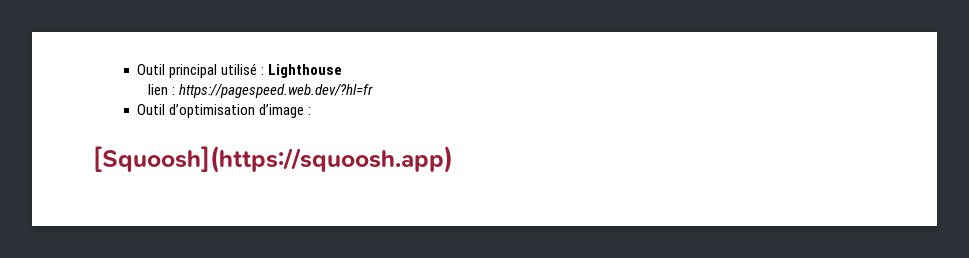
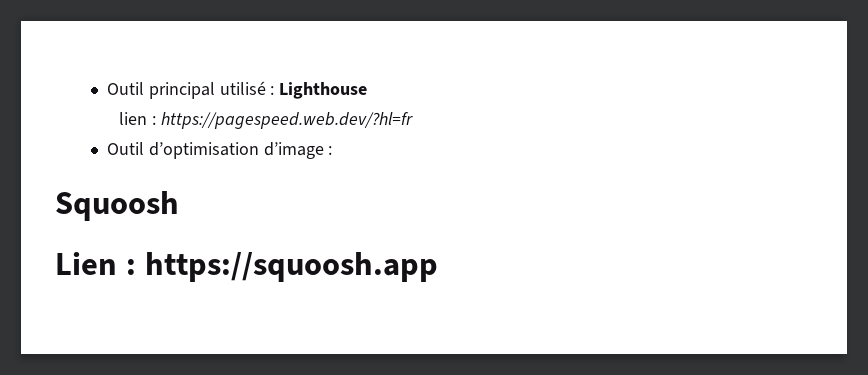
- [Squoosh](https://squoosh.app)
+ Squoosh
+ Lien : https://squoosh.app

